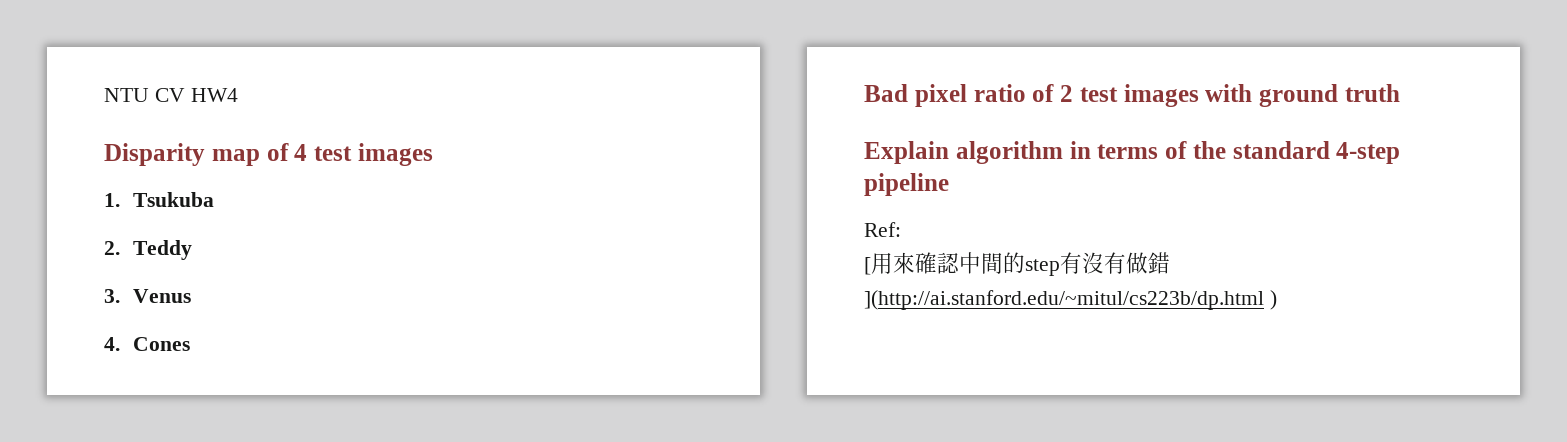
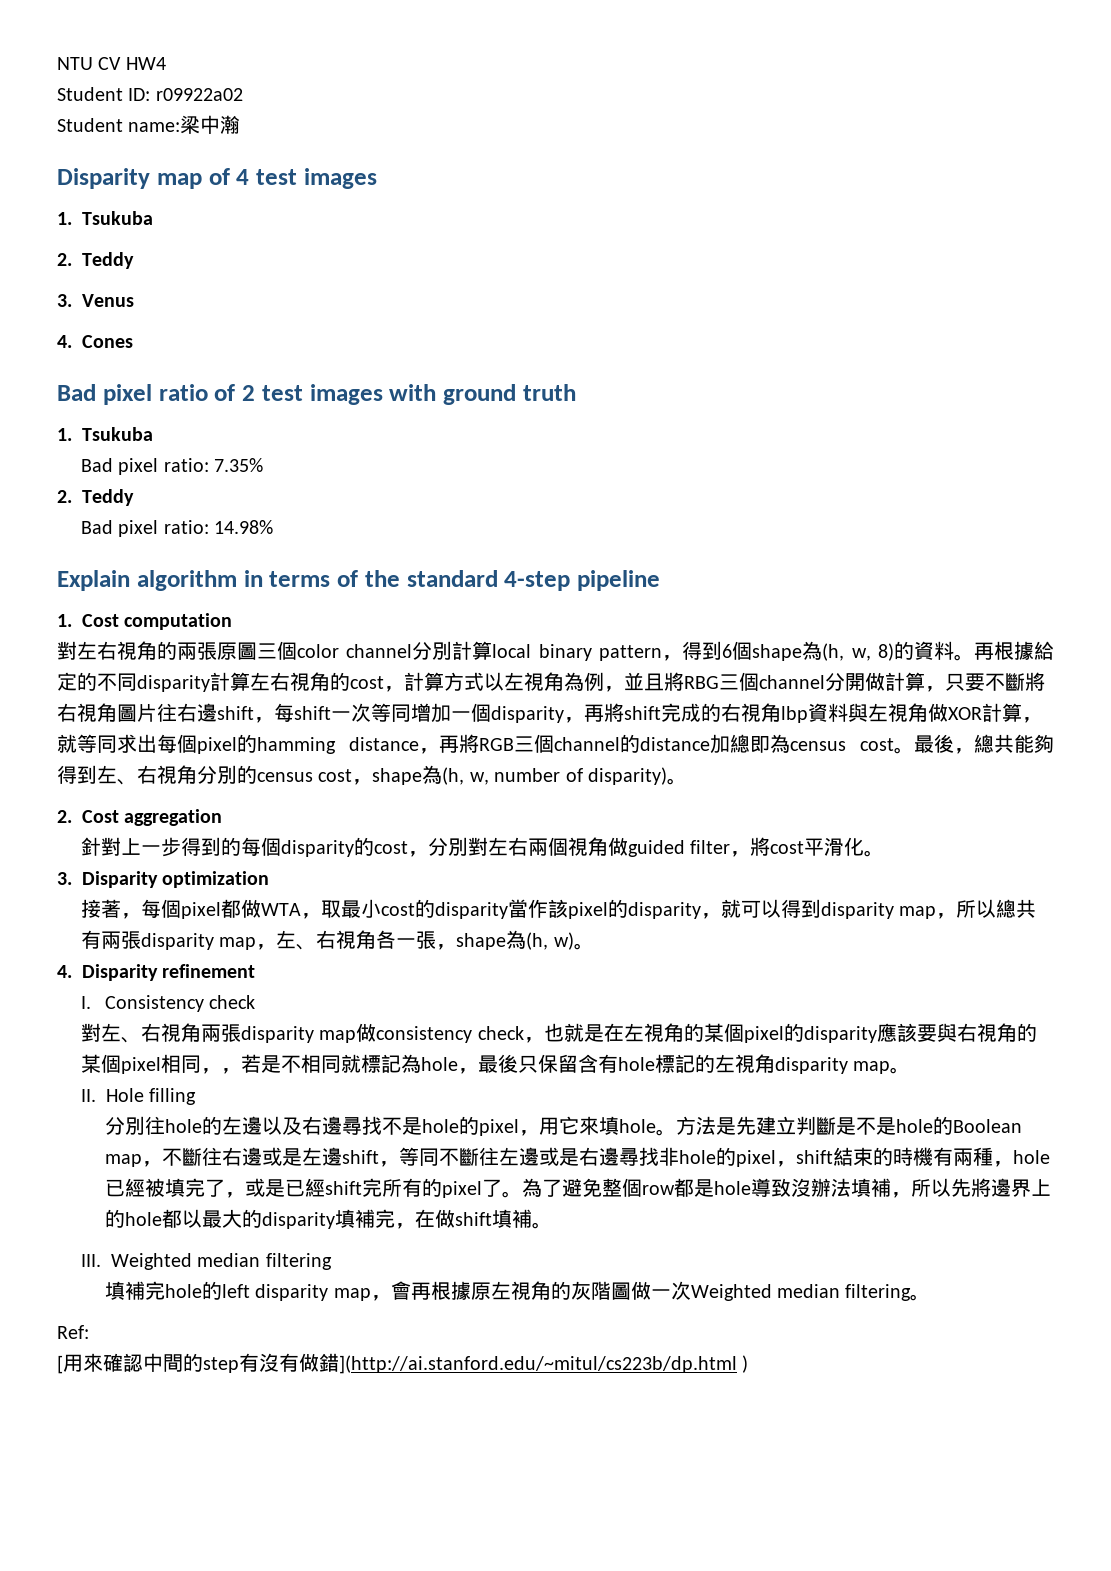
+ Student ID: r09922a02
+ Student name:梁中瀚
  Bad pixel ratio of 2 test images with ground truth
+ 1. Tsukuba
+ Bad pixel ratio: 7.35%
+ 2. Teddy
+ Bad pixel ratio: 14.98%
+ 1. Cost computation
+ 對左右視角的兩張原圖三個color channel分別計算local binary pattern，得到6個shape為(h, w, 8)的資料。再根據給定的不同disparity計算左右視角的cost，計算方式以左視角為例，並且將RBG三個channel分開做計算，只要不斷將右視角圖片往右邊shift，每shift一次等同增加一個disparity，再將shift完成的右視角lbp資料與左視角做XOR計算，就等同求出每個pixel的hamming distance，再將RGB三個channel的distance加總即為census cost。最後，總共能夠得到左、右視角分別的census cost，shape為(h, w, number of disparity)。
+ 2. Cost aggregation
+ 針對上一步得到的每個disparity的cost，分別對左右兩個視角做guided filter，將cost平滑化。
+ 3. Disparity optimization
+ 接著，每個pixel都做WTA，取最小cost的disparity當作該pixel的disparity，就可以得到disparity map，所以總共有兩張disparity map，左、右視角各一張，shape為(h, w)。
+ 4. Disparity refinement
+ I. Consistency check
+ 對左、右視角兩張disparity map做consistency check，也就是在左視角的某個pixel的disparity應該要與右視角的某個pixel相同，，若是不相同就標記為hole，最後只保留含有hole標記的左視角disparity map。
+ II. Hole filling
+ 分別往hole的左邊以及右邊尋找不是hole的pixel，用它來填hole。方法是先建立判斷是不是hole的Boolean map，不斷往右邊或是左邊shift，等同不斷往左邊或是右邊尋找非hole的pixel，shift結束的時機有兩種，hole已經被填完了，或是已經shift完所有的pixel了。為了避免整個row都是hole導致沒辦法填補，所以先將邊界上的hole都以最大的disparity填補完，在做shift填補。
+ III. Weighted median filtering
+ 填補完hole的left disparity map，會再根據原左視角的灰階圖做一次Weighted median filtering。

